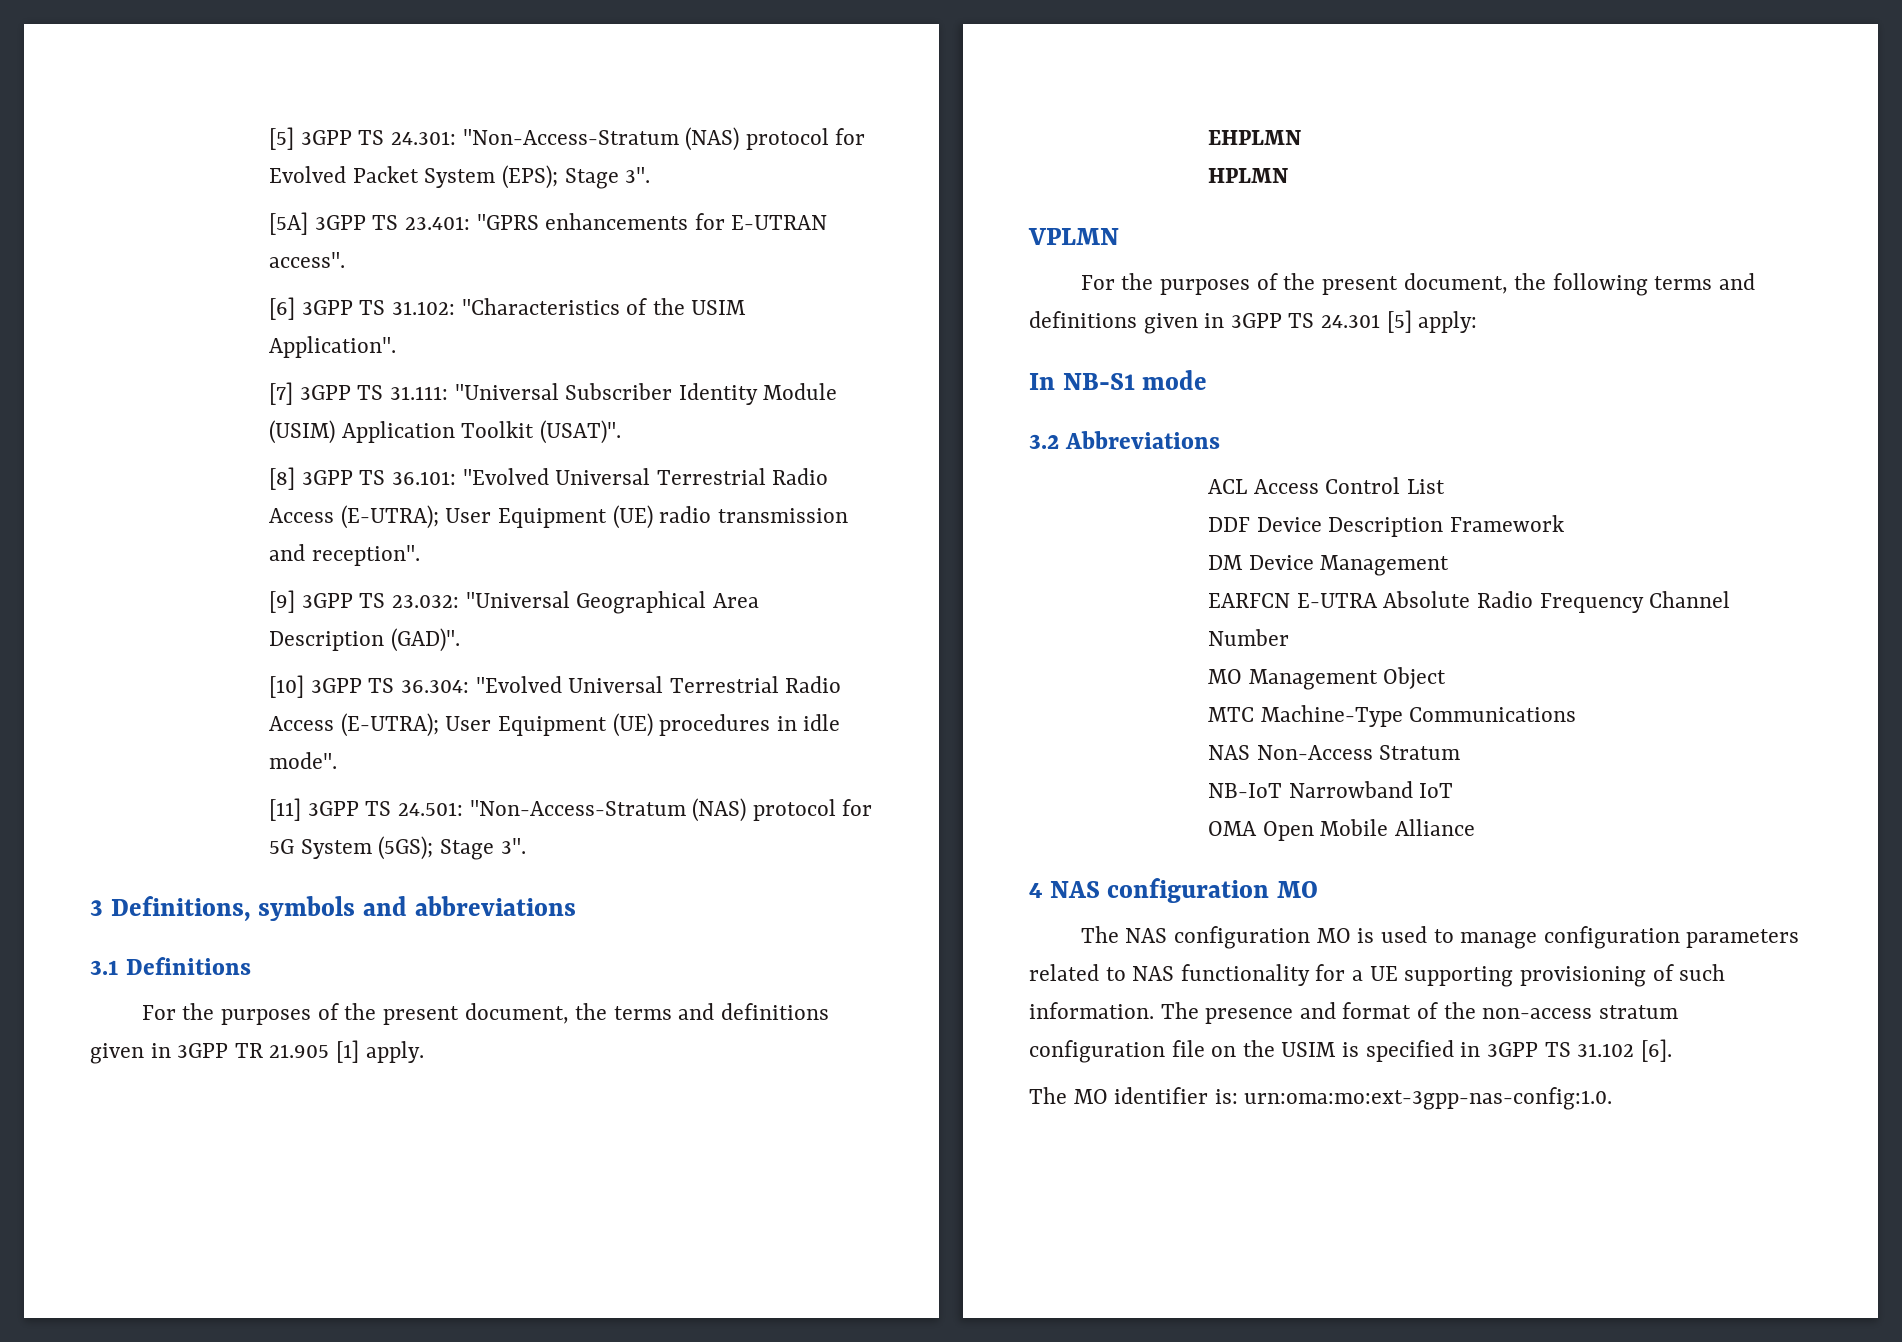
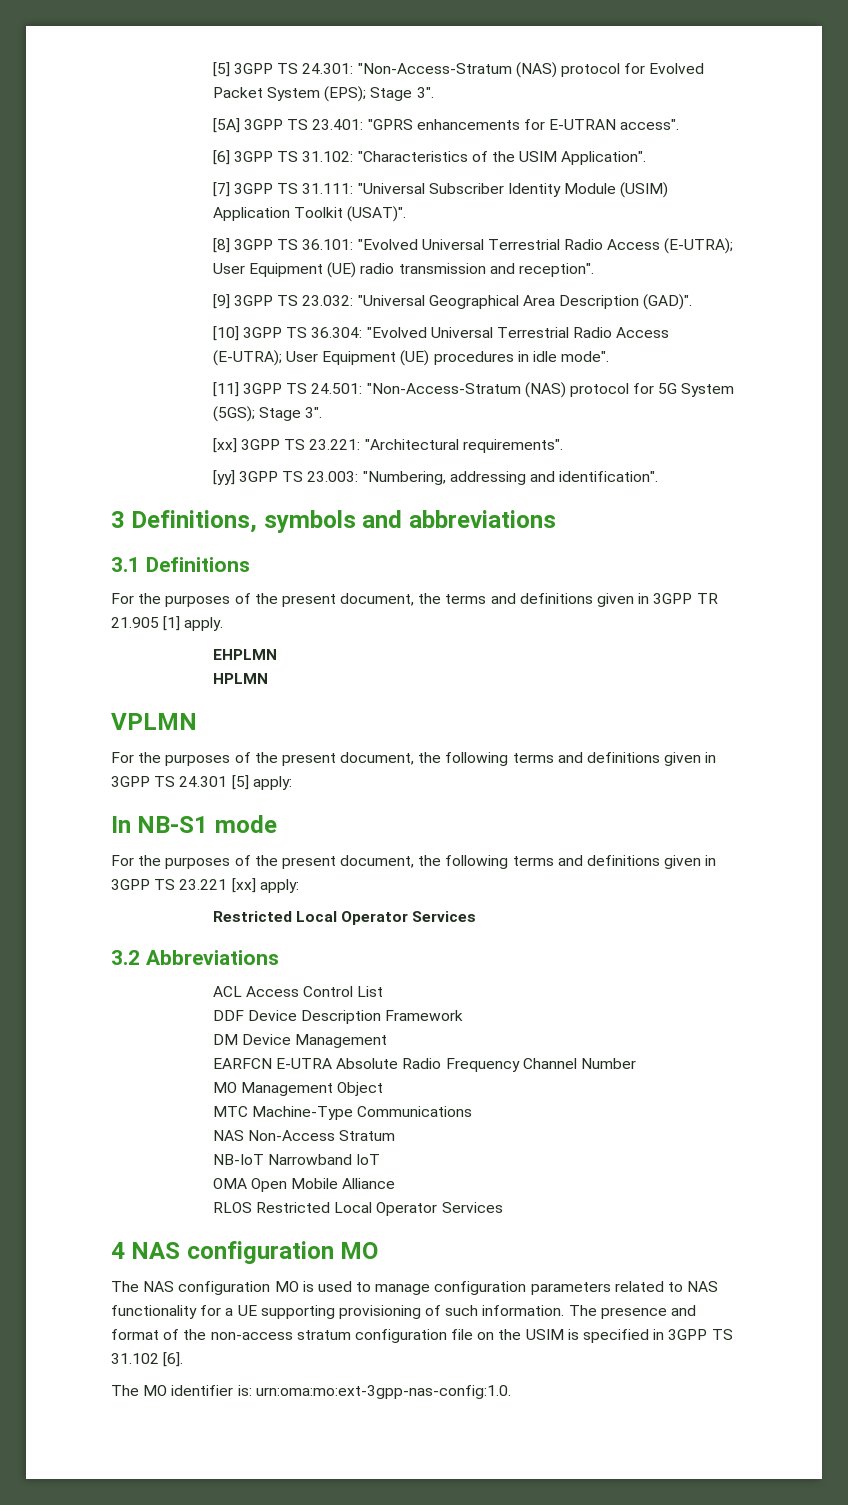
+ [xx] 3GPP TS 23.221: "Architectural requirements".
+ [yy] 3GPP TS 23.003: "Numbering, addressing and identification".
+ For the purposes of the present document, the following terms and definitions given in 3GPP TS 23.221 [xx] apply:
+ Restricted Local Operator Services
+ RLOS Restricted Local Operator Services

